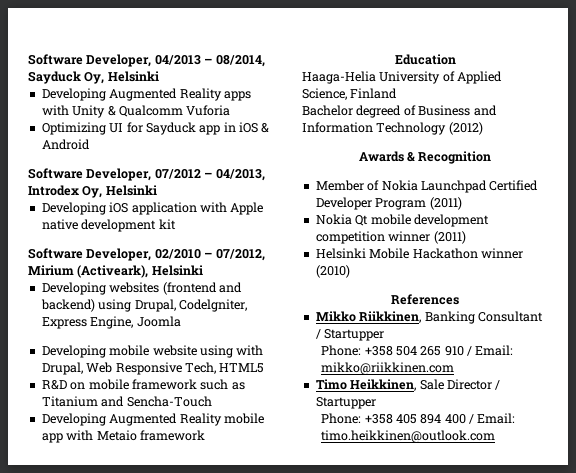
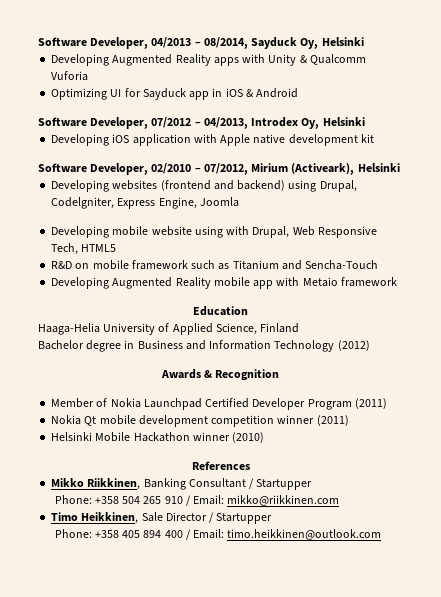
- Bachelor degreed of Business and Information Technology (2012)
+ Bachelor degree in Business and Information Technology (2012)

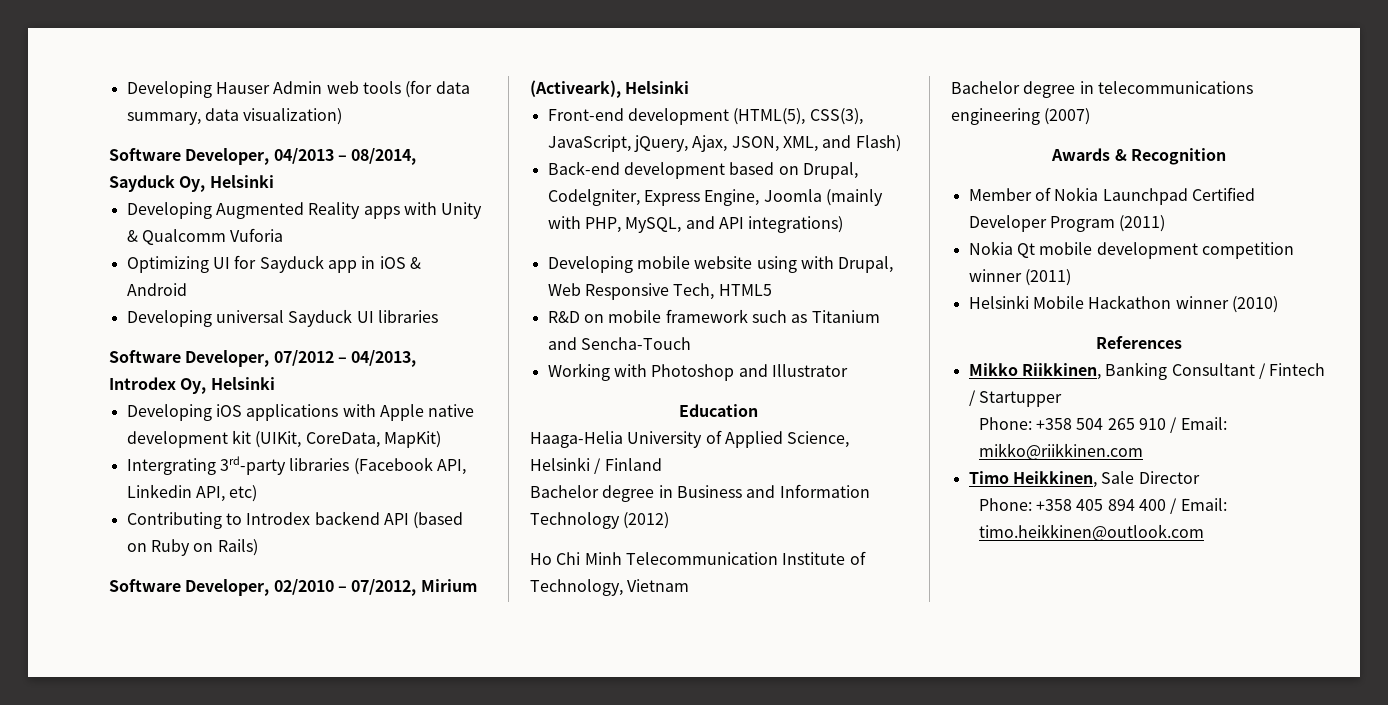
+ Developing Hauser Admin web tools (for data summary, data visualization)
+ Developing universal Sayduck UI libraries
- Developing iOS application with Apple native development kit
+ Developing iOS applications with Apple native development kit (UIKit, CoreData, MapKit)
+ Intergrating 3rd-party libraries (Facebook API, Linkedin API, etc)
+ Contributing to Introdex backend API (based on Ruby on Rails)
- Developing websites (frontend and backend) using Drupal, Codelgniter, Express Engine, Joomla
+ Front-end development (HTML(5), CSS(3), JavaScript, jQuery, Ajax, JSON, XML, and Flash)
+ Back-end development based on Drupal, Codelgniter, Express Engine, Joomla (mainly with PHP, MySQL, and API integrations)
- Developing Augmented Reality mobile app with Metaio framework
+ Working with Photoshop and Illustrator
- Haaga-Helia University of Applied Science, Finland
+ Haaga-Helia University of Applied Science, Helsinki / Finland
+ Ho Chi Minh Telecommunication Institute of Technology, Vietnam
+ Bachelor degree in telecommunications engineering (2007)
- Mikko Riikkinen, Banking Consultant / Startupper
+ Mikko Riikkinen, Banking Consultant / Fintech / Startupper
- Timo Heikkinen, Sale Director / Startupper
+ Timo Heikkinen, Sale Director

